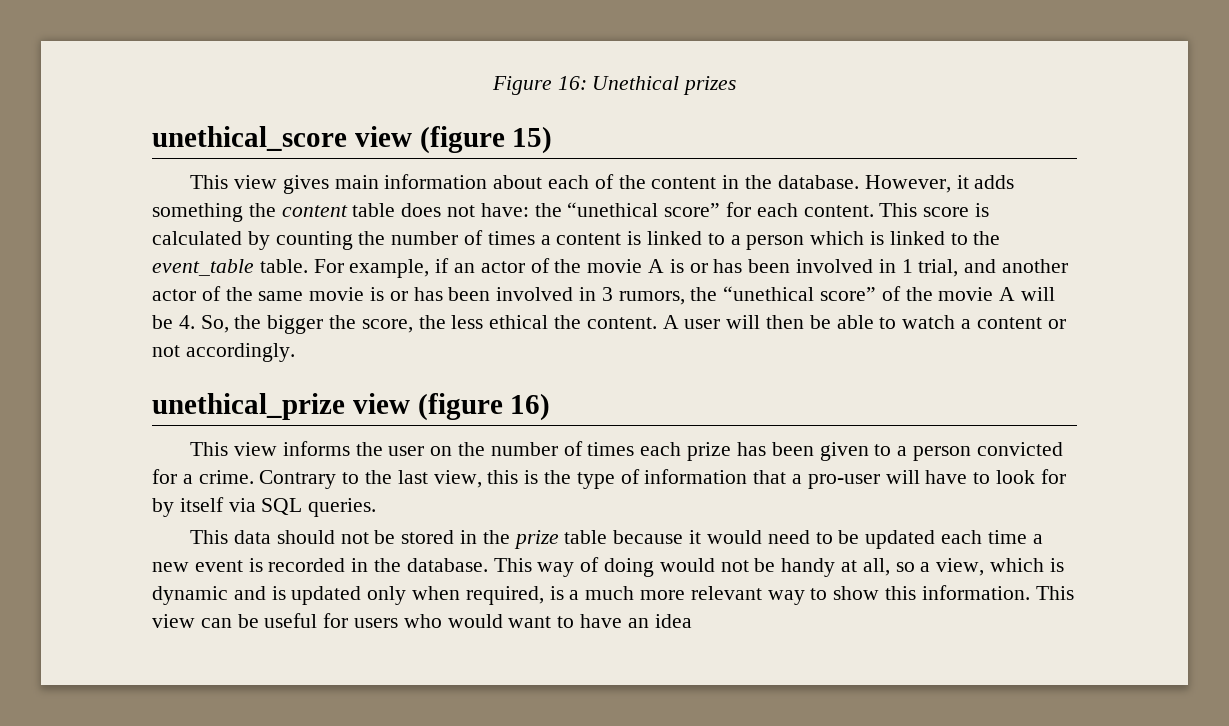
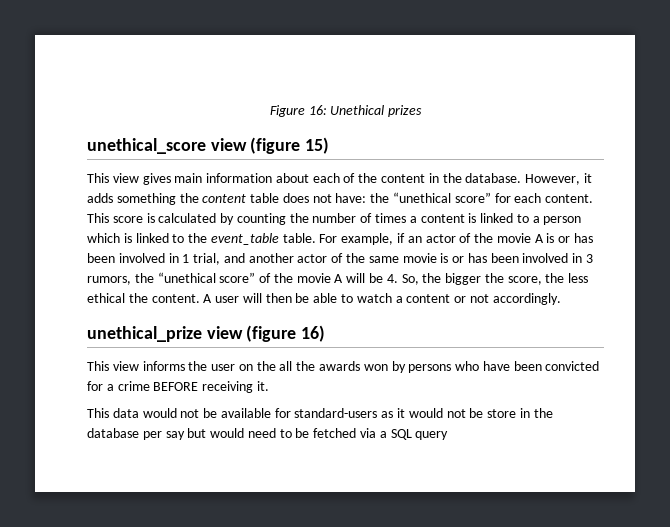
- This view informs the user on the number of times each prize has been given to a person convicted for a crime. Contrary to the last view, this is the type of information that a pro-user will have to look for by itself via SQL queries.
+ This view informs the user on the all the awards won by persons who have been convicted for a crime BEFORE receiving it.
- This data should not be stored in the prize table because it would need to be updated each time a new event is recorded in the database. This way of doing would not be handy at all, so a view, which is dynamic and is updated only when required, is a much more relevant way to show this information. This view can be useful for users who would want to have an idea
+ This data would not be available for standard-users as it would not be store in the database per say but would need to be fetched via a SQL query

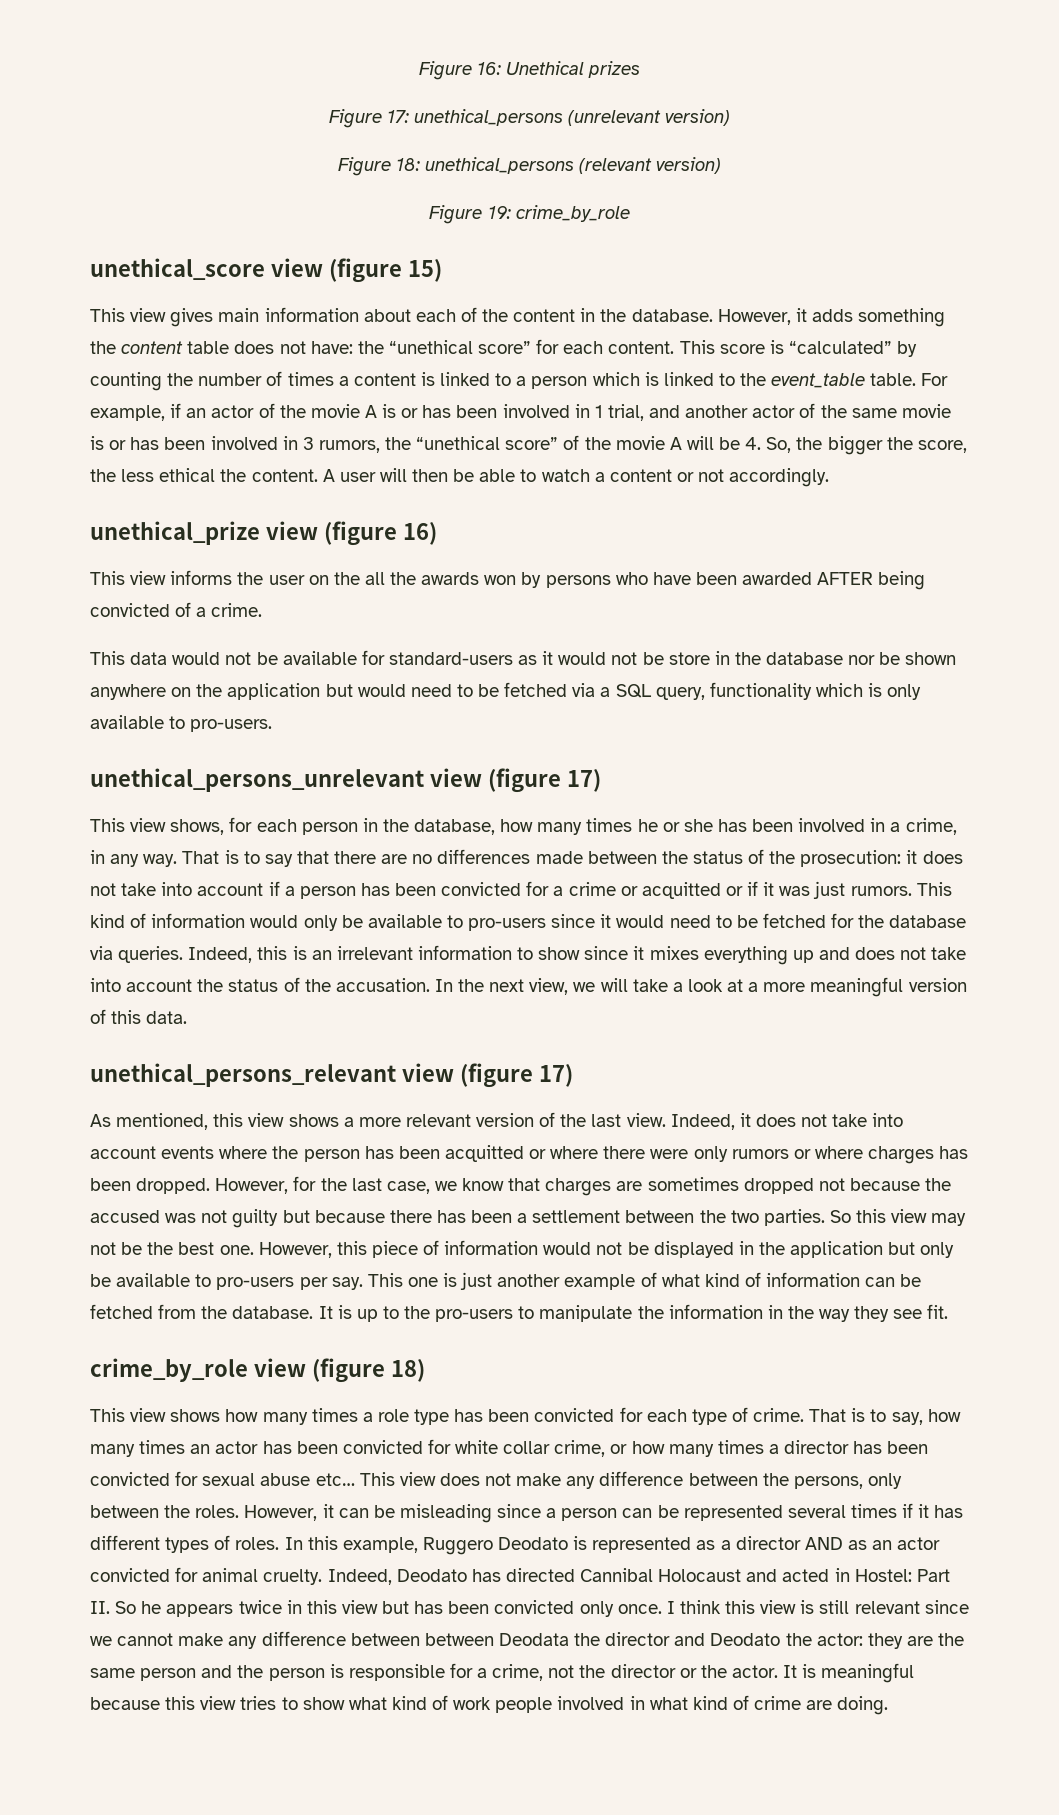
+ Figure 17: unethical_persons (unrelevant version)
+ Figure 18: unethical_persons (relevant version)
+ Figure 19: crime_by_role
- This score is calculated by counting the number of times a content is linked to a person which is linked to the event_table table.
+ This score is “calculated” by counting the number of times a content is linked to a person which is linked to the event_table table.
- This view informs the user on the all the awards won by persons who have been convicted for a crime BEFORE receiving it.
+ This view informs the user on the all the awards won by persons who have been awarded AFTER being convicted of a crime.
- This data would not be available for standard-users as it would not be store in the database per say but would need to be fetched via a SQL query
+ This data would not be available for standard-users as it would not be store in the database nor be shown anywhere on the application but would need to be fetched via a SQL query, functionality which is only available to pro-users.
+ unethical_persons_unrelevant view (figure 17)
+ This view shows, for each person in the database, how many times he or she has been involved in a crime, in any way. That is to say that there are no differences made between the status of the prosecution: it does not take into account if a person has been convicted for a crime or acquitted or if it was just rumors. This kind of information would only be available to pro-users since it would need to be fetched for the database via queries. Indeed, this is an irrelevant information to show since it mixes everything up and does not take into account the status of the accusation. In the next view, we will take a look at a more meaningful version of this data.
+ unethical_persons_relevant view (figure 17)
+ As mentioned, this view shows a more relevant version of the last view. Indeed, it does not take into account events where the person has been acquitted or where there were only rumors or where charges has been dropped. However, for the last case, we know that charges are sometimes dropped not because the accused was not guilty but because there has been a settlement between the two parties. So this view may not be the best one. However, this piece of information would not be displayed in the application but only be available to pro-users per say. This one is just another example of what kind of information can be fetched from the database. It is up to the pro-users to manipulate the information in the way they see fit.
+ crime_by_role view (figure 18)
+ This view shows how many times a role type has been convicted for each type of crime. That is to say, how many times an actor has been convicted for white collar crime, or how many times a director has been convicted for sexual abuse etc… This view does not make any difference between the persons, only between the roles. However, it can be misleading since a person can be represented several times if it has different types of roles. In this example, Ruggero Deodato is represented as a director AND as an actor convicted for animal cruelty. Indeed, Deodato has directed Cannibal Holocaust and acted in Hostel: Part II. So he appears twice in this view but has been convicted only once. I think this view is still relevant since we cannot make any difference between between Deodata the director and Deodato the actor: they are the same person and the person is responsible for a crime, not the director or the actor. It is meaningful because this view tries to show what kind of work people involved in what kind of crime are doing.

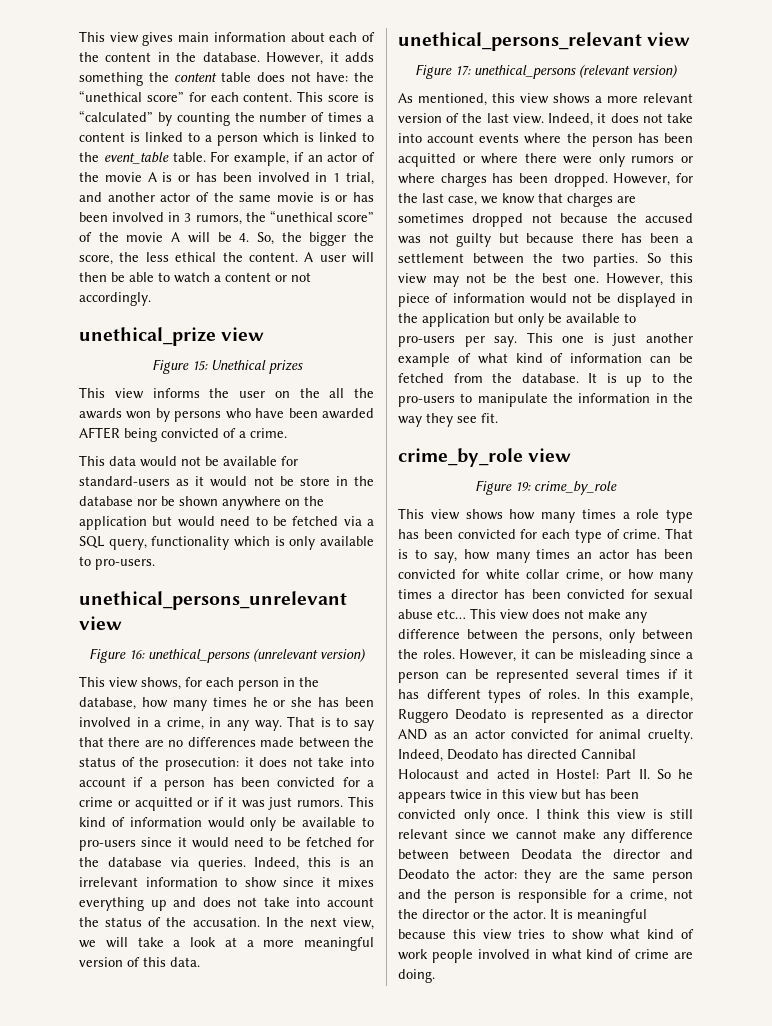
- Figure 16: Unethical prizes
- Figure 17: unethical_persons (unrelevant version)
- Figure 18: unethical_persons (relevant version)
- Figure 19: crime_by_role
- unethical_score view (figure 15)
- unethical_prize view (figure 16)
+ unethical_prize view
+ Figure 15: Unethical prizes
- unethical_persons_unrelevant view (figure 17)
+ unethical_persons_unrelevant view
+ Figure 16: unethical_persons (unrelevant version)
- unethical_persons_relevant view (figure 17)
+ unethical_persons_relevant view
+ Figure 17: unethical_persons (relevant version)
- crime_by_role view (figure 18)
+ crime_by_role view
+ Figure 19: crime_by_role

